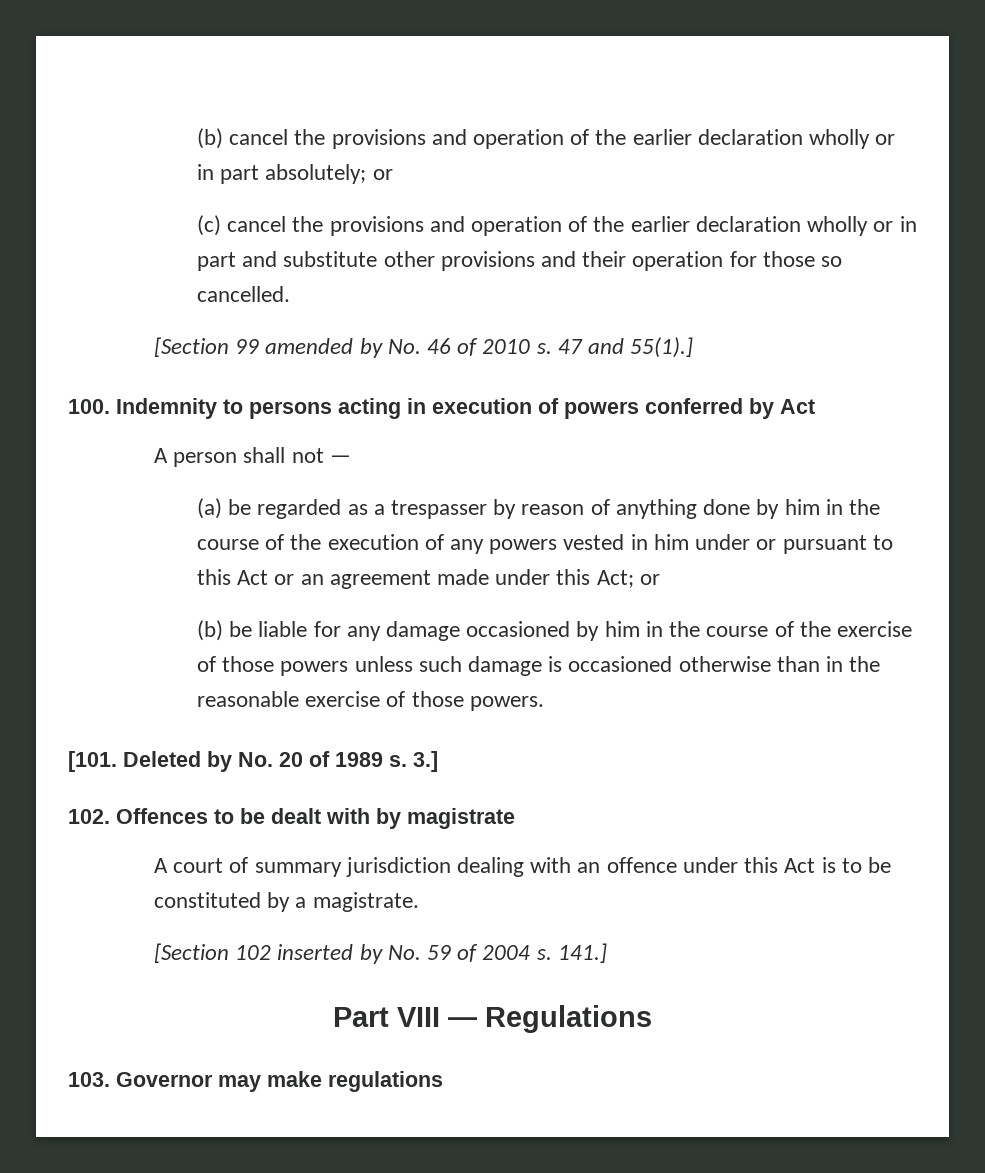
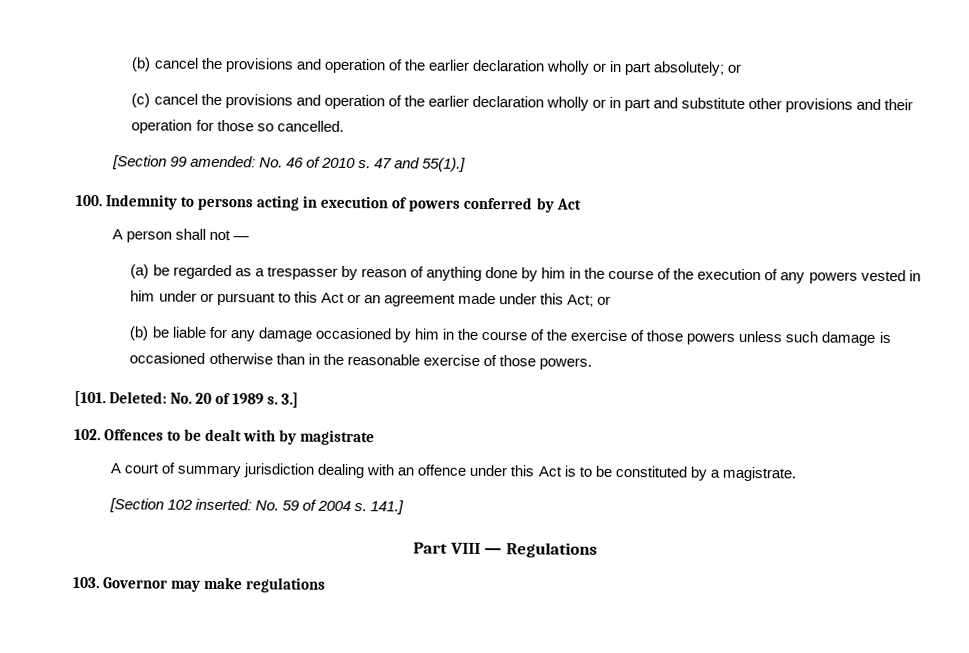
- [Section 99 amended by No. 46 of 2010 s.
+ [Section 99 amended: No. 46 of 2010 s.
- [101. Deleted by No. 20 of 1989 s.
+ [101. Deleted: No. 20 of 1989 s.
- [Section 102 inserted by No. 59 of 2004 s.
+ [Section 102 inserted: No. 59 of 2004 s.

